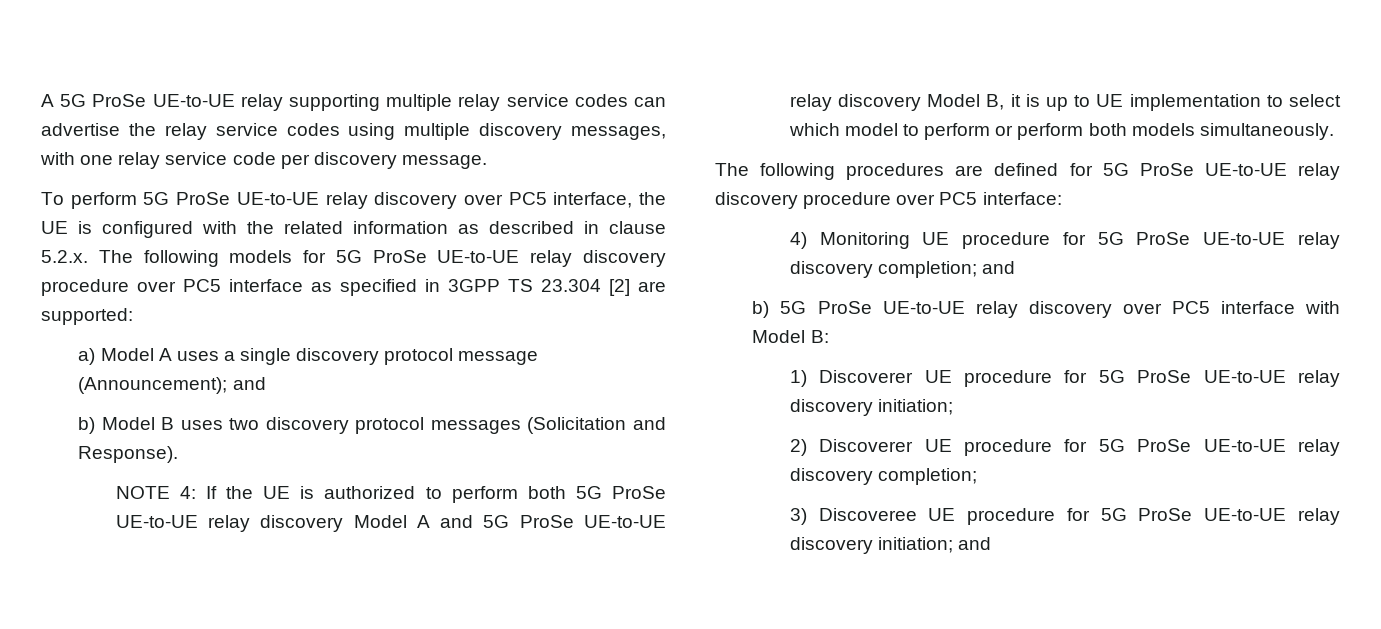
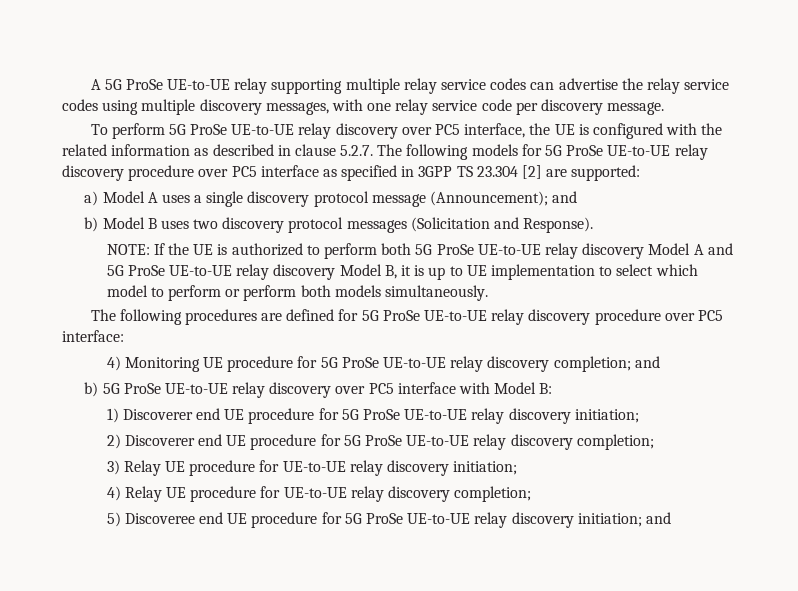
- To perform 5G ProSe UE-to-UE relay discovery over PC5 interface, the UE is configured with the related information as described in clause 5.2.x. The following models for 5G ProSe UE-to-UE relay discovery procedure over PC5 interface as specified in 3GPP TS 23.304 [2] are supported:
+ To perform 5G ProSe UE-to-UE relay discovery over PC5 interface, the UE is configured with the related information as described in clause 5.2.7. The following models for 5G ProSe UE-to-UE relay discovery procedure over PC5 interface as specified in 3GPP TS 23.304 [2] are supported:
- NOTE 4: If the UE is authorized to perform both 5G ProSe UE-to-UE relay discovery Model A and 5G ProSe UE-to-UE relay discovery Model B, it is up to UE implementation to select which model to perform or perform both models simultaneously.
+ NOTE: If the UE is authorized to perform both 5G ProSe UE-to-UE relay discovery Model A and 5G ProSe UE-to-UE relay discovery Model B, it is up to UE implementation to select which model to perform or perform both models simultaneously.
- 1) Discoverer UE procedure for 5G ProSe UE-to-UE relay discovery initiation;
+ 1) Discoverer end UE procedure for 5G ProSe UE-to-UE relay discovery initiation;
- 2) Discoverer UE procedure for 5G ProSe UE-to-UE relay discovery completion;
+ 2) Discoverer end UE procedure for 5G ProSe UE-to-UE relay discovery completion;
- 3) Discoveree UE procedure for 5G ProSe UE-to-UE relay discovery initiation; and
+ 3) Relay UE procedure for UE-to-UE relay discovery initiation;
+ 4) Relay UE procedure for UE-to-UE relay discovery completion;
+ 5) Discoveree end UE procedure for 5G ProSe UE-to-UE relay discovery initiation; and

